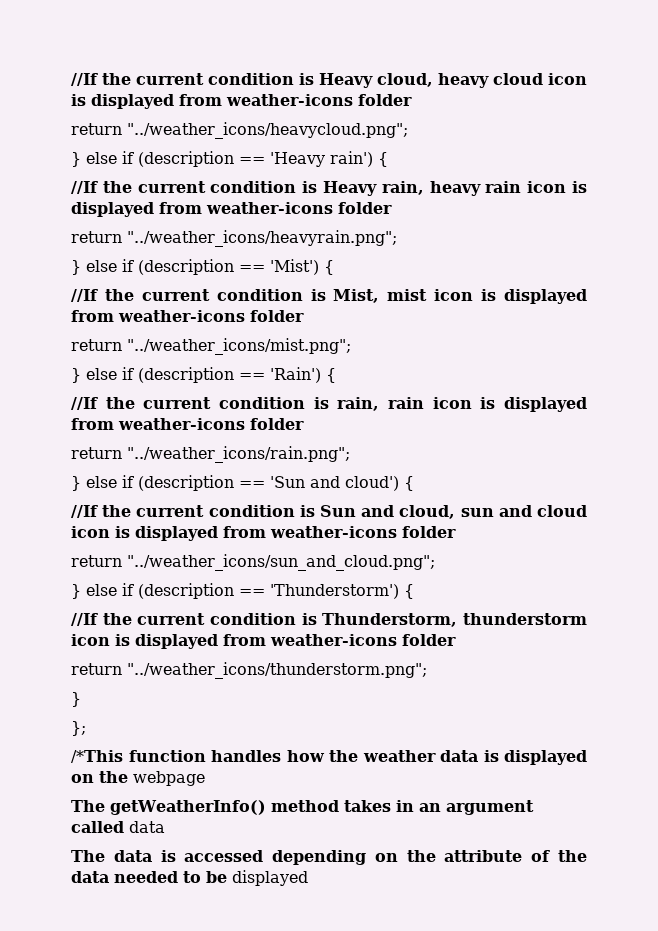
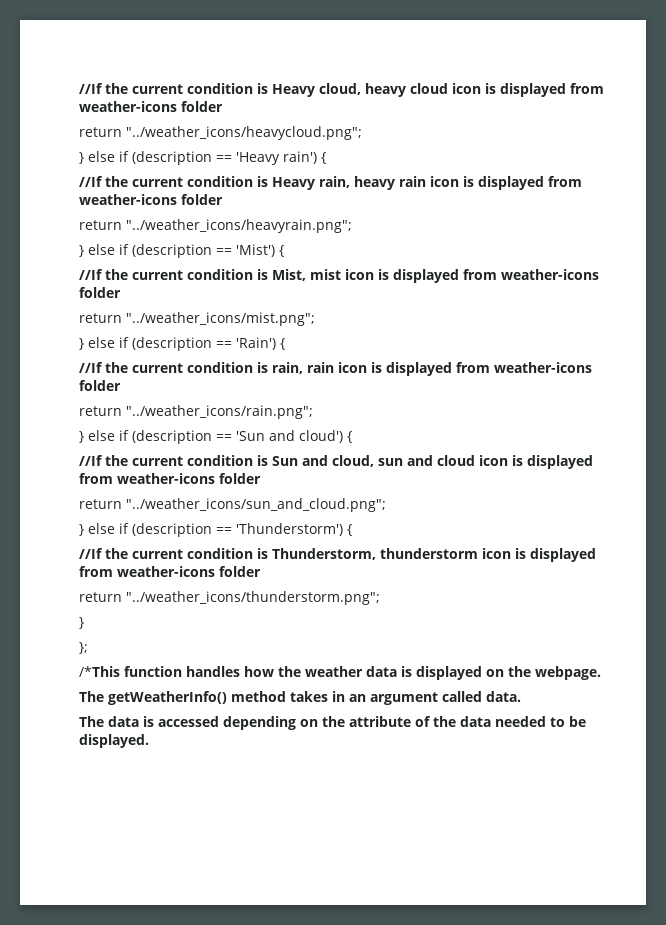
- /*This function handles how the weather data is displayed on the webpage
+ /*This function handles how the weather data is displayed on the webpage.
- The getWeatherInfo() method takes in an argument called data
+ The getWeatherInfo() method takes in an argument called data.
- The data is accessed depending on the attribute of the data needed to be displayed
+ The data is accessed depending on the attribute of the data needed to be displayed.

